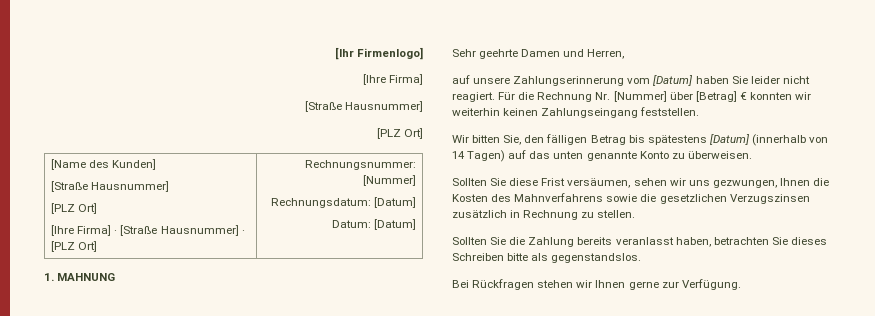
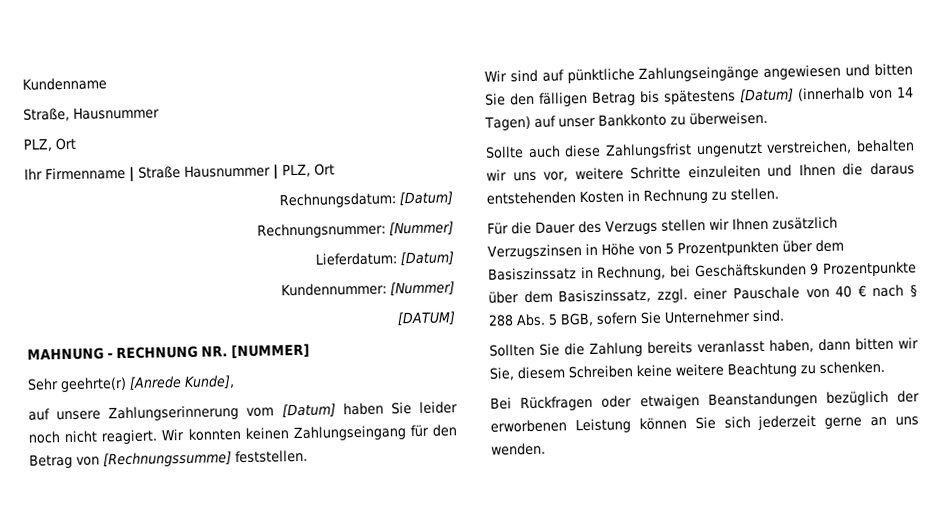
- [Ihr Firmenlogo]
- [Ihre Firma]
- [Straße Hausnummer]
- [PLZ Ort]
- [Name des Kunden]
- [Straße Hausnummer]
- [PLZ Ort]
- [Ihre Firma] · [Straße Hausnummer] · [PLZ Ort] | Rechnungsnummer: [Nummer]
+ Kundenname
+ Straße, Hausnummer
+ PLZ, Ort
+ Ihr Firmenname | Straße Hausnummer | PLZ, Ort
  Rechnungsdatum: [Datum]
- Datum: [Datum]
- 1. MAHNUNG
- Sehr geehrte Damen und Herren,
+ Rechnungsnummer: [Nummer]
+ Lieferdatum: [Datum]
+ Kundennummer: [Nummer]
+ [DATUM]
+ MAHNUNG - RECHNUNG NR. [NUMMER]
+ Sehr geehrte(r) [Anrede Kunde],
- auf unsere Zahlungserinnerung vom [Datum] haben Sie leider nicht reagiert.
+ auf unsere Zahlungserinnerung vom [Datum] haben Sie leider noch nicht reagiert.
- Für die Rechnung Nr. [Nummer] über [Betrag] € konnten wir weiterhin keinen Zahlungseingang feststellen.
- Wir bitten Sie, den fälligen Betrag bis spätestens [Datum] (innerhalb von 14 Tagen) auf das unten genannte Konto zu überweisen.
- Sollten Sie diese Frist versäumen, sehen wir uns gezwungen, Ihnen die Kosten des Mahnverfahrens sowie die gesetzlichen Verzugszinsen zusätzlich in Rechnung zu stellen.
+ Wir konnten keinen Zahlungseingang für den Betrag von [Rechnungssumme] feststellen.
+ Wir sind auf pünktliche Zahlungseingänge angewiesen und bitten Sie den fälligen Betrag bis spätestens [Datum] (innerhalb von 14 Tagen) auf unser Bankkonto zu überweisen.
+ Sollte auch diese Zahlungsfrist ungenutzt verstreichen, behalten wir uns vor, weitere Schritte einzuleiten und Ihnen die daraus entstehenden Kosten in Rechnung zu stellen.
+ Für die Dauer des Verzugs stellen wir Ihnen zusätzlich Verzugszinsen in Höhe von 5 Prozentpunkten über dem Basiszinssatz in Rechnung, bei Geschäftskunden 9 Prozentpunkte über dem Basiszinssatz, zzgl. einer Pauschale von 40 € nach § 288 Abs. 5 BGB, sofern Sie Unternehmer sind.
- Sollten Sie die Zahlung bereits veranlasst haben, betrachten Sie dieses Schreiben bitte als gegenstandslos.
- Bei Rückfragen stehen wir Ihnen gerne zur Verfügung.
+ Sollten Sie die Zahlung bereits veranlasst haben, dann bitten wir Sie, diesem Schreiben keine weitere Beachtung zu schenken.
+ Bei Rückfragen oder etwaigen Beanstandungen bezüglich der erworbenen Leistung können Sie sich jederzeit gerne an uns wenden.

